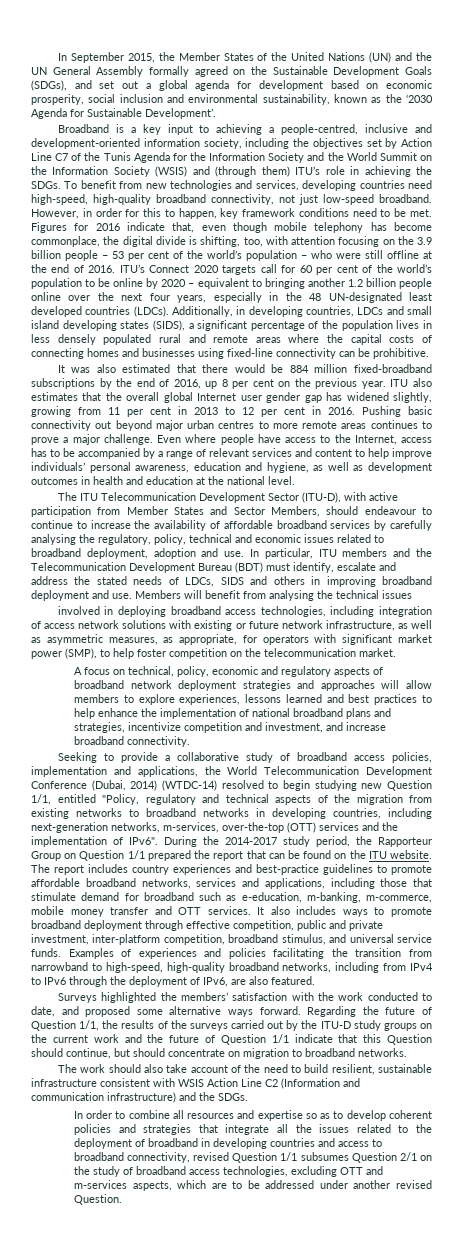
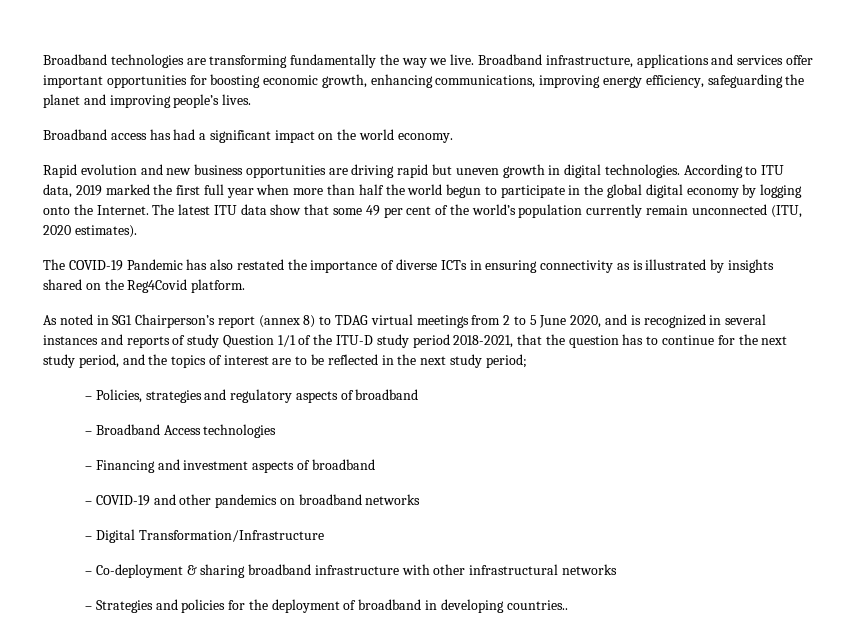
- In September 2015, the Member States of the United Nations (UN) and the UN General Assembly formally agreed on the Sustainable Development Goals (SDGs), and set out a global agenda for development based on economic prosperity, social inclusion and environmental sustainability, known as the ‘2030 Agenda for Sustainable Development’.
- Broadband is a key input to achieving a people-centred, inclusive and development-oriented information society, including the objectives set by Action Line C7 of the Tunis Agenda for the Information Society and the World Summit on the Information Society (WSIS) and (through them) ITU’s role in achieving the SDGs. To benefit from new technologies and services, developing countries need high-speed, high-quality broadband connectivity, not just low-speed broadband. However, in order for this to happen, key framework conditions need to be met. Figures for 2016 indicate that, even though mobile telephony has become commonplace, the digital divide is shifting, too, with attention focusing on the 3.9 billion people – 53 per cent of the world’s population – who were still offline at the end of 2016. ITU’s Connect 2020 targets call for 60 per cent of the world’s population to be online by 2020 – equivalent to bringing another 1.2 billion people online over the next four years, especially in the 48 UN-designated least developed countries (LDCs). Additionally, in developing countries, LDCs and small island developing states (SIDS), a significant percentage of the population lives in less densely populated rural and remote areas where the capital costs of connecting homes and businesses using fixed-line connectivity can be prohibitive.
- It was also estimated that there would be 884 million fixed-broadband subscriptions by the end of 2016, up 8 per cent on the previous year. ITU also estimates that the overall global Internet user gender gap has widened slightly, growing from 11 per cent in 2013 to 12 per cent in 2016. Pushing basic connectivity out beyond major urban centres to more remote areas continues to prove a major challenge. Even where people have access to the Internet, access has to be accompanied by a range of relevant services and content to help improve individuals’ personal awareness, education and hygiene, as well as development outcomes in health and education at the national level.
- The ITU Telecommunication Development Sector (ITU-D), with active participation from Member States and Sector Members, should endeavour to continue to increase the availability of affordable broadband services by carefully analysing the regulatory, policy, technical and economic issues related to broadband deployment, adoption and use. In particular, ITU members and the Telecommunication Development Bureau (BDT) must identify, escalate and address the stated needs of LDCs, SIDS and others in improving broadband deployment and use. Members will benefit from analysing the technical issues
- involved in deploying broadband access technologies, including integration of access network solutions with existing or future network infrastructure, as well as asymmetric measures, as appropriate, for operators with significant market power (SMP), to help foster competition on the telecommunication market.
- A focus on technical, policy, economic and regulatory aspects of broadband network deployment strategies and approaches will allow members to explore experiences, lessons learned and best practices to help enhance the implementation of national broadband plans and strategies, incentivize competition and investment, and increase broadband connectivity.
- Seeking to provide a collaborative study of broadband access policies, implementation and applications, the World Telecommunication Development Conference (Dubai, 2014) (WTDC-14) resolved to begin studying new Question 1/1, entitled "Policy, regulatory and technical aspects of the migration from existing networks to broadband networks in developing countries, including next-generation networks, m-services, over-the-top (OTT) services and the implementation of IPv6". During the 2014-2017 study period, the Rapporteur Group on Question 1/1 prepared the report that can be found on the ITU website. The report includes country experiences and best-practice guidelines to promote affordable broadband networks, services and applications, including those that stimulate demand for broadband such as e-education, m-banking, m-commerce, mobile money transfer and OTT services. It also includes ways to promote broadband deployment through effective competition, public and private investment, inter-platform competition, broadband stimulus, and universal service funds. Examples of experiences and policies facilitating the transition from narrowband to high-speed, high-quality broadband networks, including from IPv4 to IPv6 through the deployment of IPv6, are also featured.
- Surveys highlighted the members’ satisfaction with the work conducted to date, and proposed some alternative ways forward. Regarding the future of Question 1/1, the results of the surveys carried out by the ITU-D study groups on the current work and the future of Question 1/1 indicate that this Question should continue, but should concentrate on migration to broadband networks.
- The work should also take account of the need to build resilient, sustainable infrastructure consistent with WSIS Action Line C2 (Information and communication infrastructure) and the SDGs.
- In order to combine all resources and expertise so as to develop coherent policies and strategies that integrate all the issues related to the deployment of broadband in developing countries and access to broadband connectivity, revised Question 1/1 subsumes Question 2/1 on the study of broadband access technologies, excluding OTT and m-services aspects, which are to be addressed under another revised Question.
+ Broadband technologies are transforming fundamentally the way we live. Broadband infrastructure, applications and services offer important opportunities for boosting economic growth, enhancing communications, improving energy efficiency, safeguarding the planet and improving people’s lives.
+ Broadband access has had a significant impact on the world economy.
+ Rapid evolution and new business opportunities are driving rapid but uneven growth in digital technologies. According to ITU data, 2019 marked the first full year when more than half the world begun to participate in the global digital economy by logging onto the Internet. The latest ITU data show that some 49 per cent of the world’s population currently remain unconnected (ITU, 2020 estimates).
+ The COVID-19 Pandemic has also restated the importance of diverse ICTs in ensuring connectivity as is illustrated by insights shared on the Reg4Covid platform.
+ As noted in SG1 Chairperson’s report (annex 8) to TDAG virtual meetings from 2 to 5 June 2020, and is recognized in several instances and reports of study Question 1/1 of the ITU-D study period 2018-2021, that the question has to continue for the next study period, and the topics of interest are to be reflected in the next study period;
+ – Policies, strategies and regulatory aspects of broadband
+ – Broadband Access technologies
+ – Financing and investment aspects of broadband
+ – COVID-19 and other pandemics on broadband networks
+ – Digital Transformation/Infrastructure
+ – Co-deployment & sharing broadband infrastructure with other infrastructural networks
+ – Strategies and policies for the deployment of broadband in developing countries..

